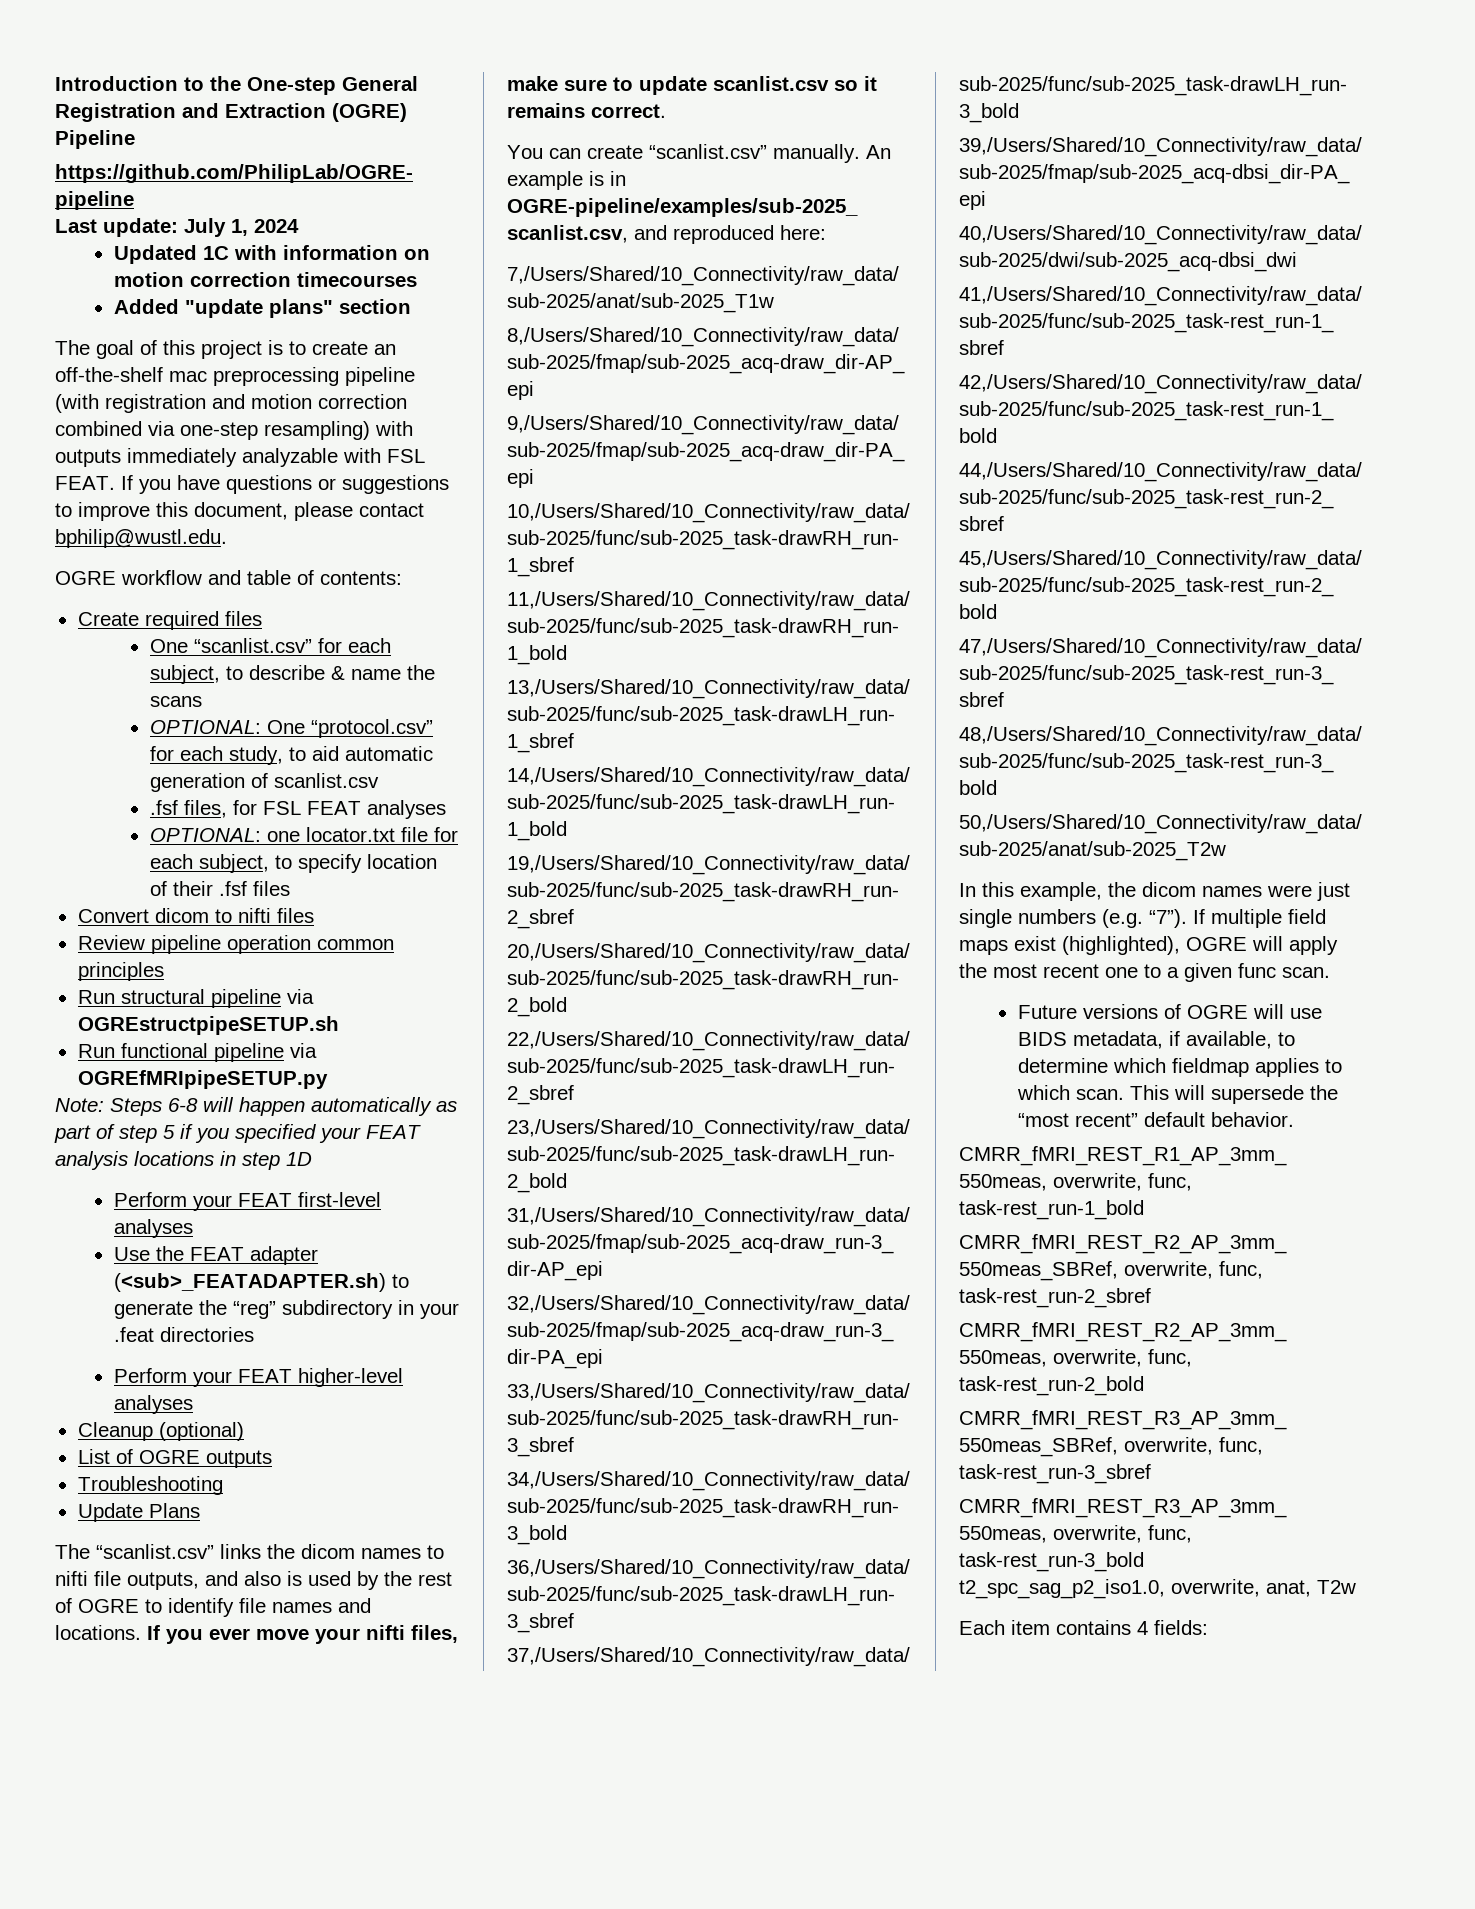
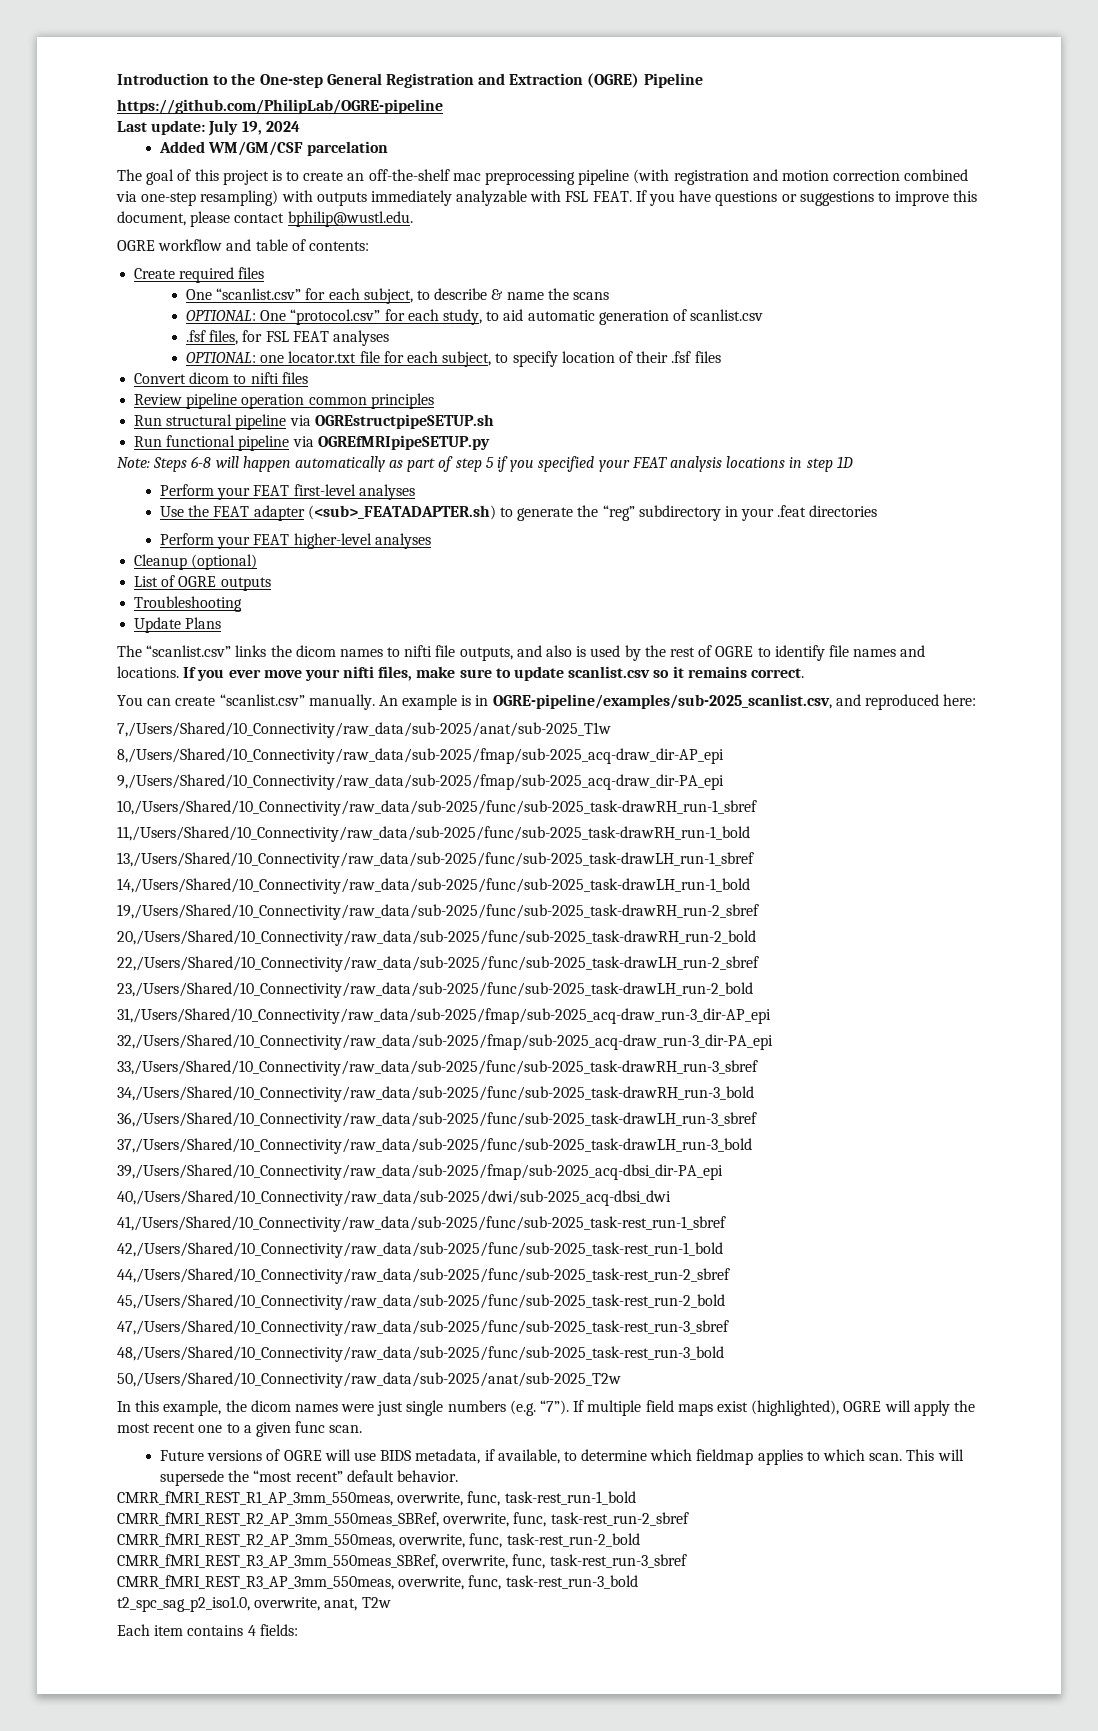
- Last update: July 1, 2024
+ Last update: July 19, 2024
- Updated 1C with information on motion correction timecourses
- Added "update plans" section
+ Added WM/GM/CSF parcelation

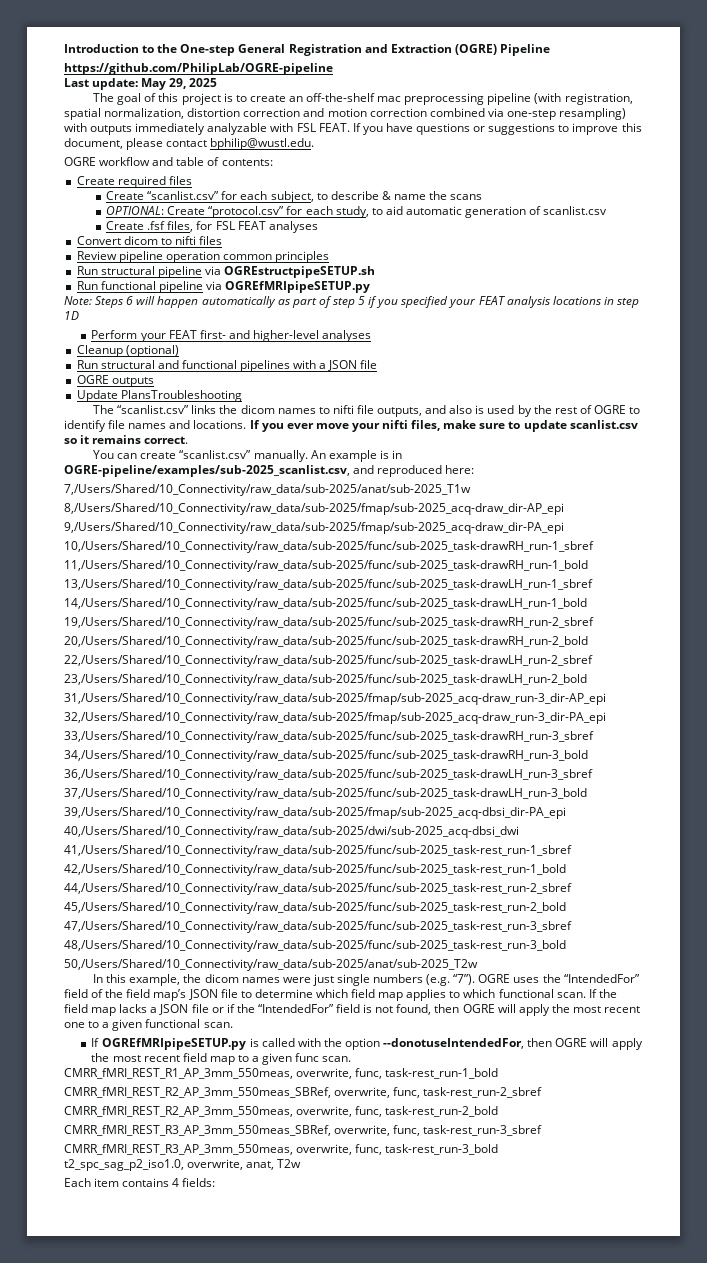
- Last update: July 19, 2024
- Added WM/GM/CSF parcelation
+ Last update: May 29, 2025
- The goal of this project is to create an off-the-shelf mac preprocessing pipeline (with registration and motion correction combined via one-step resampling) with outputs immediately analyzable with FSL FEAT.
+ The goal of this project is to create an off-the-shelf mac preprocessing pipeline (with registration, spatial normalization, distortion correction and motion correction combined via one-step resampling) with outputs immediately analyzable with FSL FEAT.
- One “scanlist.csv” for each subject, to describe & name the scans
+ Create “scanlist.csv” for each subject, to describe & name the scans
- OPTIONAL: One “protocol.csv” for each study, to aid automatic generation of scanlist.csv
+ OPTIONAL: Create “protocol.csv” for each study, to aid automatic generation of scanlist.csv
- .fsf files, for FSL FEAT analyses
+ Create .fsf files, for FSL FEAT analyses
- OPTIONAL: one locator.txt file for each subject, to specify location of their .fsf files
- Note: Steps 6-8 will happen automatically as part of step 5 if you specified your FEAT analysis locations in step 1D
+ Note: Steps 6 will happen automatically as part of step 5 if you specified your FEAT analysis locations in step 1D
- Perform your FEAT first-level analyses
- Use the FEAT adapter (<sub>_FEATADAPTER.sh) to generate the “reg” subdirectory in your .feat directories
- Perform your FEAT higher-level analyses
+ Perform your FEAT first- and higher-level analyses
  Cleanup (optional)
- List of OGRE outputs
+ Run structural and functional pipelines with a JSON file
+ OGRE outputs
- Troubleshooting
- Update Plans
+ Update PlansTroubleshooting
- If multiple field maps exist (highlighted), OGRE will apply the most recent one to a given func scan.
- Future versions of OGRE will use BIDS metadata, if available, to determine which fieldmap applies to which scan. This will supersede the “most recent” default behavior.
+ OGRE uses the “IntendedFor” field of the field map’s JSON file to determine which field map applies to which functional scan. If the field map lacks a JSON file or if the “IntendedFor” field is not found, then OGRE will apply the most recent one to a given functional scan.
+ If OGREfMRIpipeSETUP.py is called with the option --donotuseIntendedFor, then OGRE will apply the most recent field map to a given func scan.

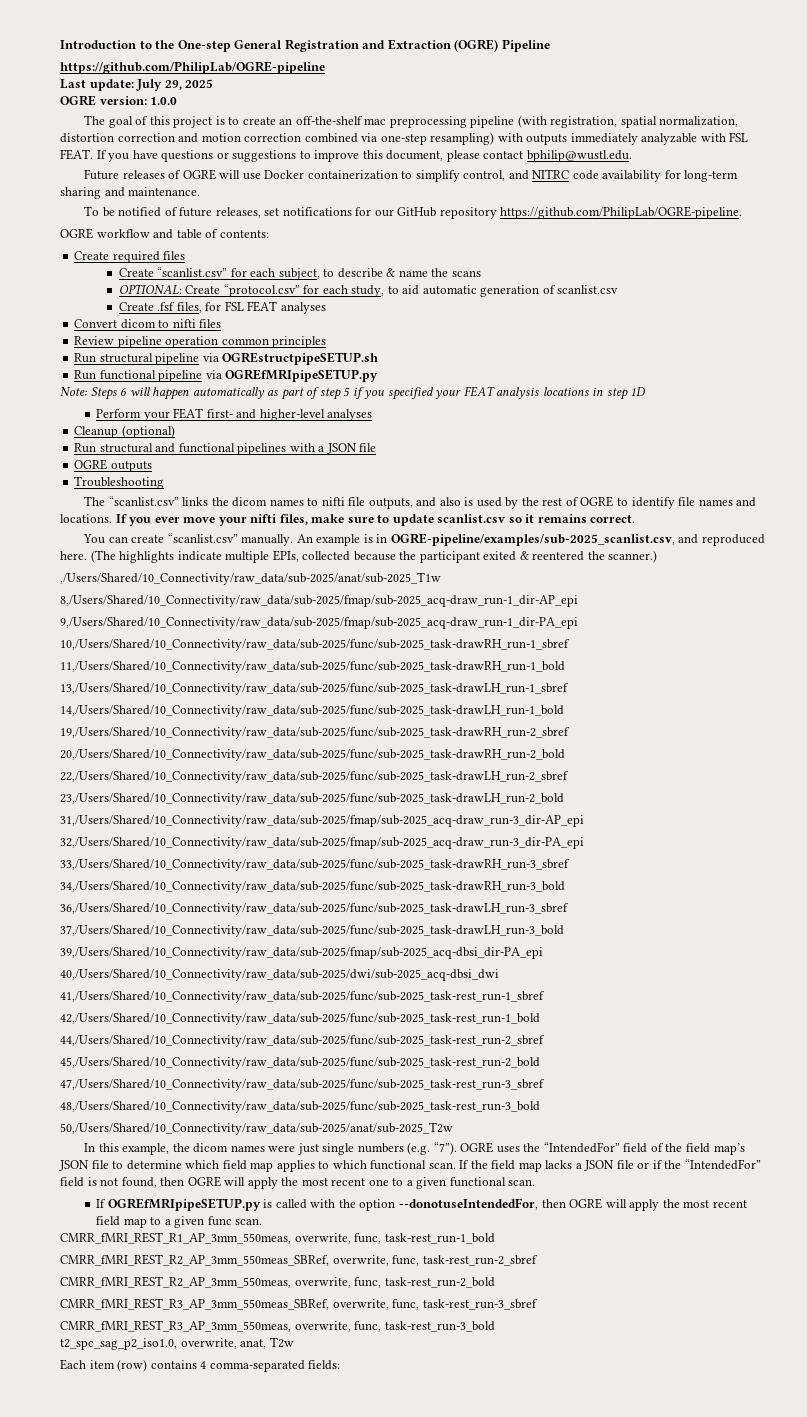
- Last update: May 29, 2025
+ Last update: July 29, 2025
+ OGRE version: 1.0.0
+ Future releases of OGRE will use Docker containerization to simplify control, and NITRC code availability for long-term sharing and maintenance.
+ To be notified of future releases, set notifications for our GitHub repository https://github.com/PhilipLab/OGRE-pipeline.
- Update PlansTroubleshooting
+ Troubleshooting
- An example is in OGRE-pipeline/examples/sub-2025_scanlist.csv, and reproduced here:
- 7,/Users/Shared/10_Connectivity/raw_data/sub-2025/anat/sub-2025_T1w
- 8,/Users/Shared/10_Connectivity/raw_data/sub-2025/fmap/sub-2025_acq-draw_dir-AP_epi
- 9,/Users/Shared/10_Connectivity/raw_data/sub-2025/fmap/sub-2025_acq-draw_dir-PA_epi
+ An example is in OGRE-pipeline/examples/sub-2025_scanlist.csv, and reproduced here. (The highlights indicate multiple EPIs, collected because the participant exited & reentered the scanner.)
+ ,/Users/Shared/10_Connectivity/raw_data/sub-2025/anat/sub-2025_T1w
+ 8,/Users/Shared/10_Connectivity/raw_data/sub-2025/fmap/sub-2025_acq-draw_run-1_dir-AP_epi
+ 9,/Users/Shared/10_Connectivity/raw_data/sub-2025/fmap/sub-2025_acq-draw_run-1_dir-PA_epi
- Each item contains 4 fields:
+ Each item (row) contains 4 comma-separated fields:

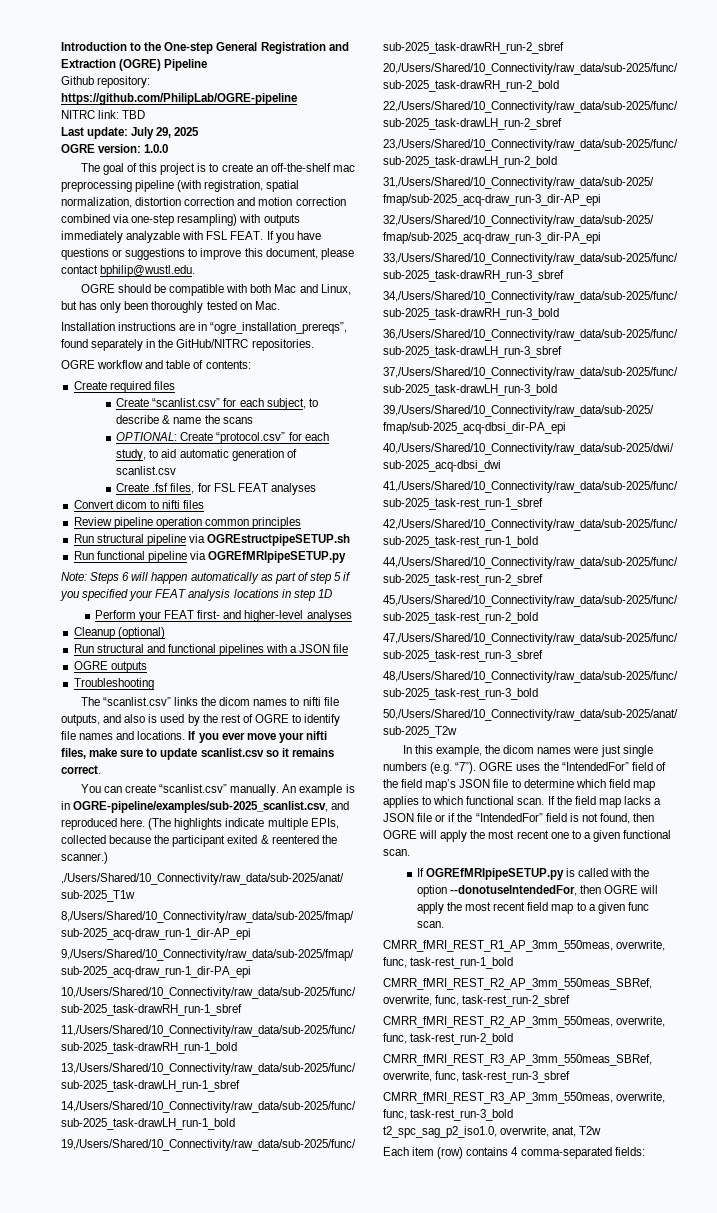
- https://github.com/PhilipLab/OGRE-pipeline
+ Github repository: https://github.com/PhilipLab/OGRE-pipeline
+ NITRC link: TBD
- Future releases of OGRE will use Docker containerization to simplify control, and NITRC code availability for long-term sharing and maintenance.
- To be notified of future releases, set notifications for our GitHub repository https://github.com/PhilipLab/OGRE-pipeline.
+ OGRE should be compatible with both Mac and Linux, but has only been thoroughly tested on Mac.
+ Installation instructions are in “ogre_installation_prereqs”, found separately in the GitHub/NITRC repositories.

